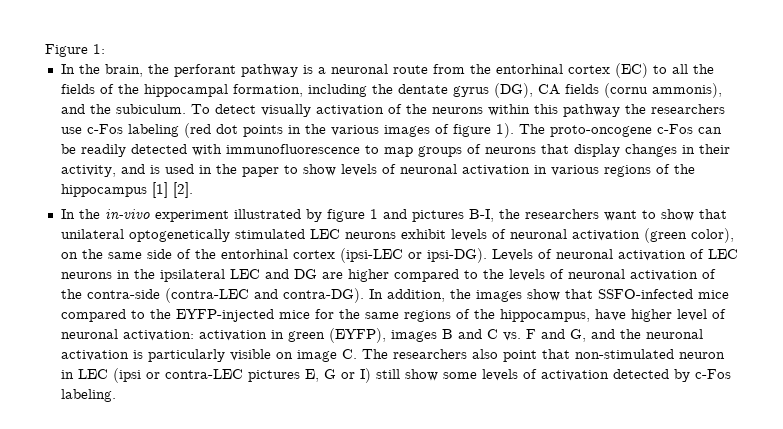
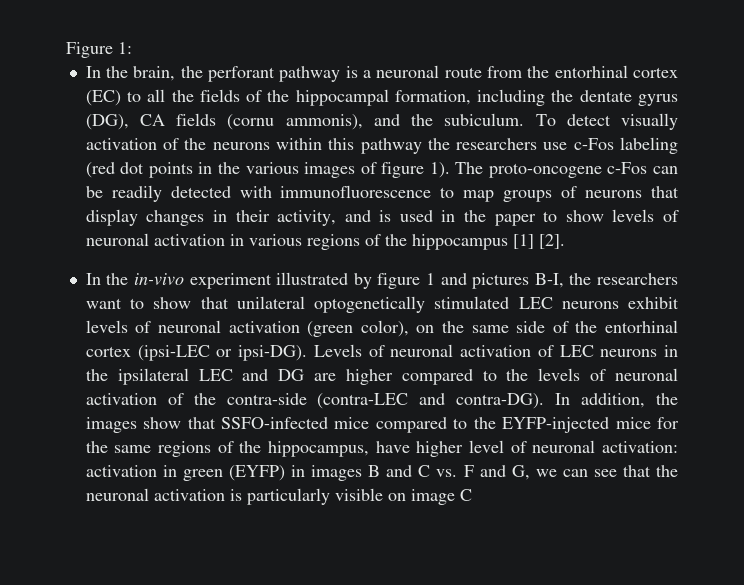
- In addition, the images show that SSFO-infected mice compared to the EYFP-injected mice for the same regions of the hippocampus, have higher level of neuronal activation: activation in green (EYFP), images B and C vs. F and G, and the neuronal activation is particularly visible on image C. The researchers also point that non-stimulated neuron in LEC (ipsi or contra-LEC pictures E, G or I) still show some levels of activation detected by c-Fos labeling.
+ In addition, the images show that SSFO-infected mice compared to the EYFP-injected mice for the same regions of the hippocampus, have higher level of neuronal activation: activation in green (EYFP) in images B and C vs. F and G, we can see that the neuronal activation is particularly visible on image C

